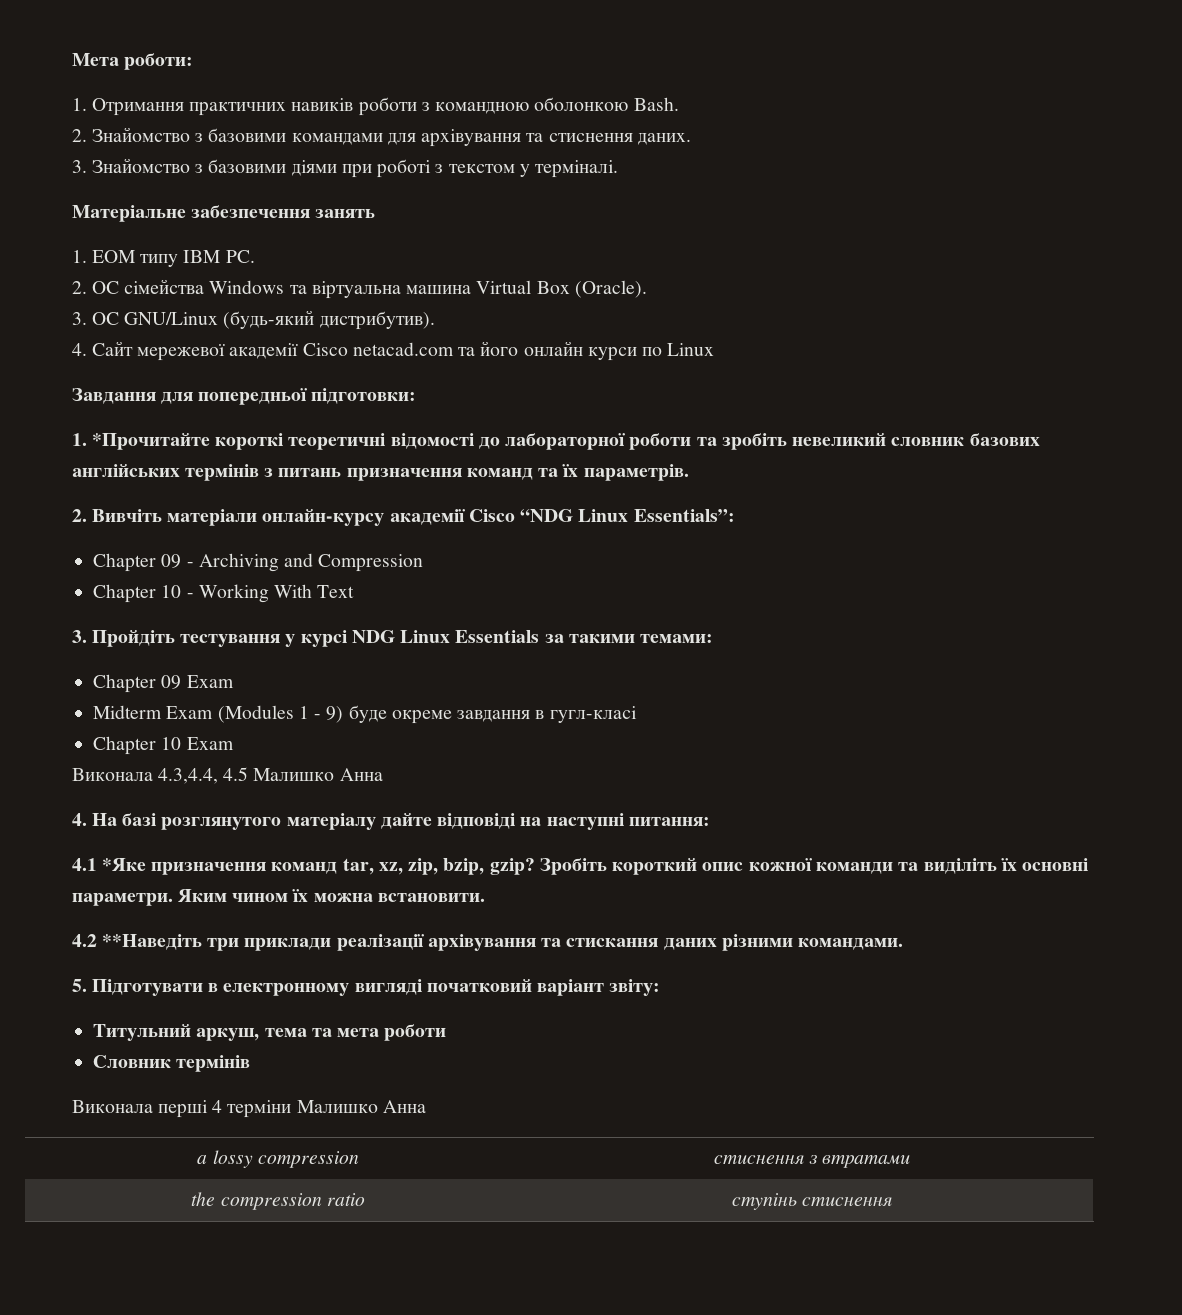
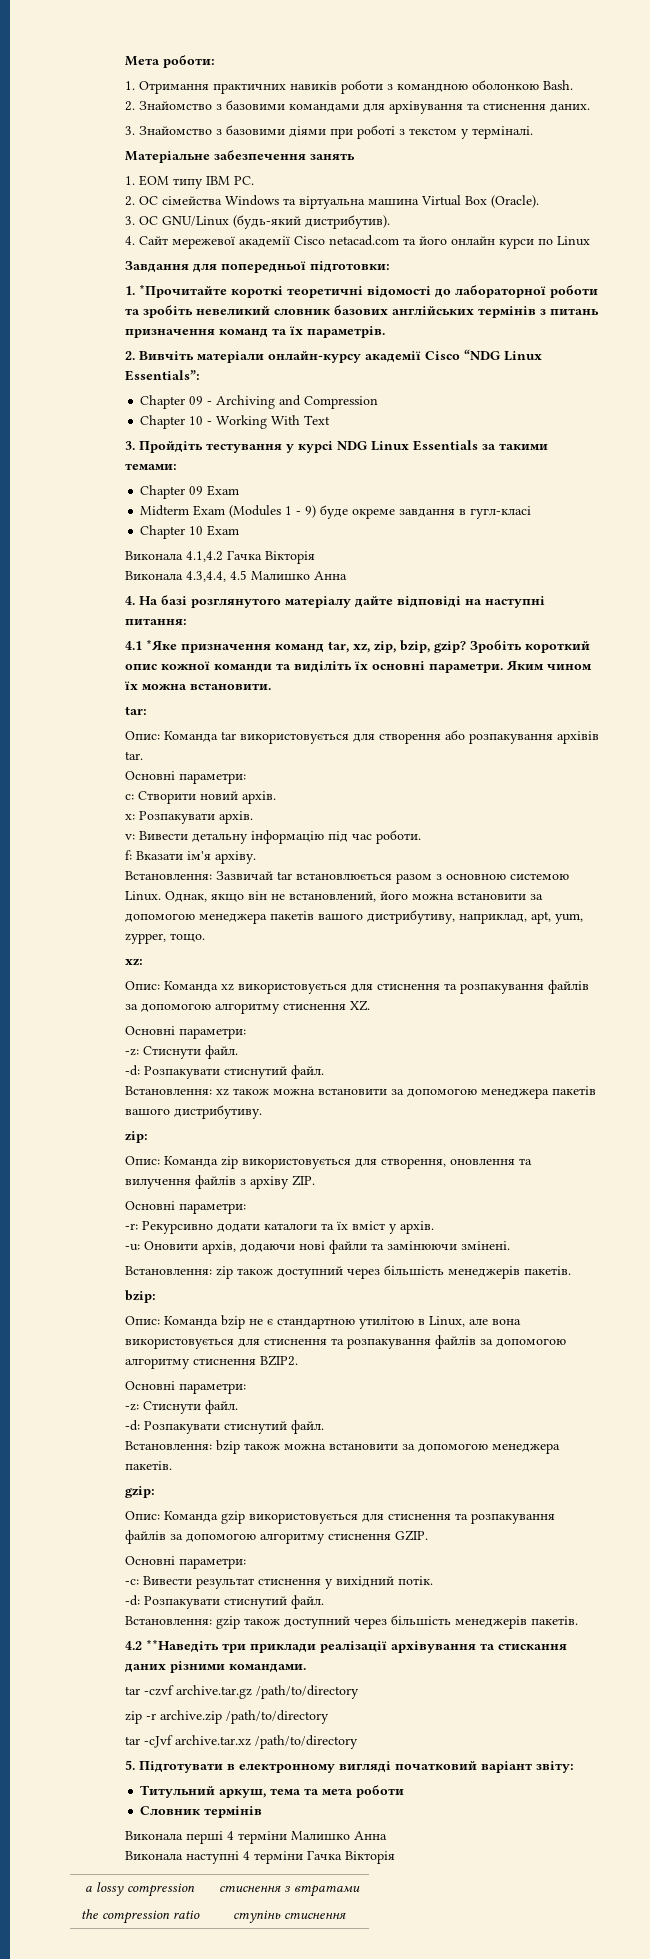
+ Виконала 4.1,4.2 Гачка Вікторія
+ tar:
+ Опис: Команда tar використовується для створення або розпакування архівів tar.
+ Основні параметри:
+ c: Створити новий архів.
+ x: Розпакувати архів.
+ v: Вивести детальну інформацію під час роботи.
+ f: Вказати ім'я архіву.
+ Встановлення: Зазвичай tar встановлюється разом з основною системою Linux. Однак, якщо він не встановлений, його можна встановити за допомогою менеджера пакетів вашого дистрибутиву, наприклад, apt, yum, zypper, тощо.
+ xz:
+ Опис: Команда xz використовується для стиснення та розпакування файлів за допомогою алгоритму стиснення XZ.
+ Основні параметри:
+ -z: Стиснути файл.
+ -d: Розпакувати стиснутий файл.
+ Встановлення: xz також можна встановити за допомогою менеджера пакетів вашого дистрибутиву.
+ zip:
+ Опис: Команда zip використовується для створення, оновлення та вилучення файлів з архіву ZIP.
+ Основні параметри:
+ -r: Рекурсивно додати каталоги та їх вміст у архів.
+ -u: Оновити архів, додаючи нові файли та замінюючи змінені.
+ Встановлення: zip також доступний через більшість менеджерів пакетів.
+ bzip:
+ Опис: Команда bzip не є стандартною утилітою в Linux, але вона використовується для стиснення та розпакування файлів за допомогою алгоритму стиснення BZIP2.
+ Основні параметри:
+ -z: Стиснути файл.
+ -d: Розпакувати стиснутий файл.
+ Встановлення: bzip також можна встановити за допомогою менеджера пакетів.
+ gzip:
+ Опис: Команда gzip використовується для стиснення та розпакування файлів за допомогою алгоритму стиснення GZIP.
+ Основні параметри:
+ -c: Вивести результат стиснення у вихідний потік.
+ -d: Розпакувати стиснутий файл.
+ Встановлення: gzip також доступний через більшість менеджерів пакетів.
+ tar -czvf archive.tar.gz /path/to/directory
+ zip -r archive.zip /path/to/directory
+ tar -cJvf archive.tar.xz /path/to/directory
+ Виконала наступні 4 терміни Гачка Вікторія

